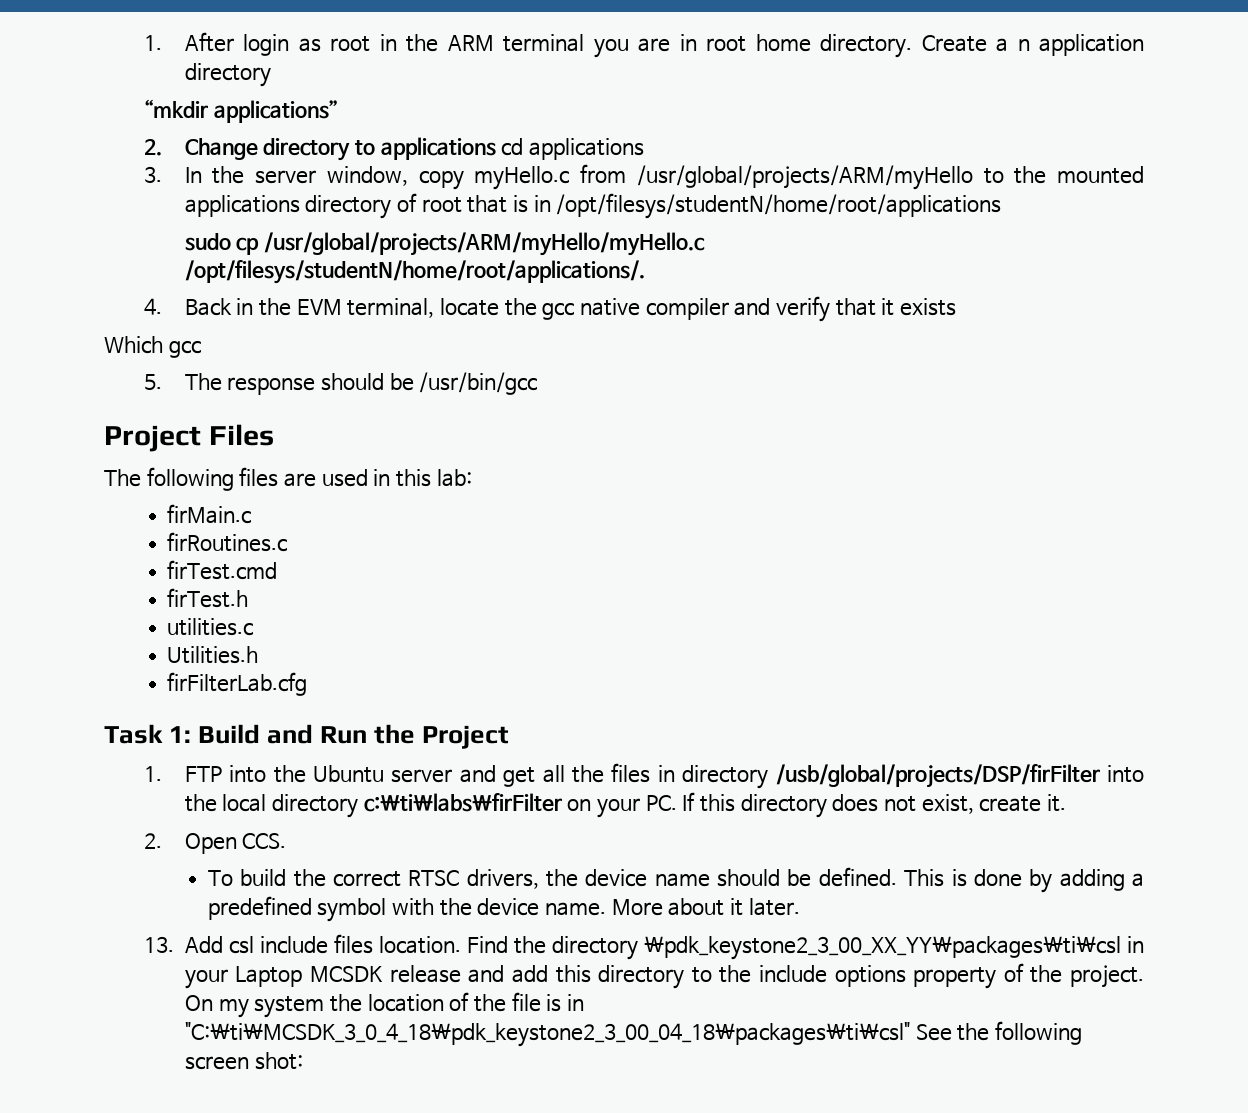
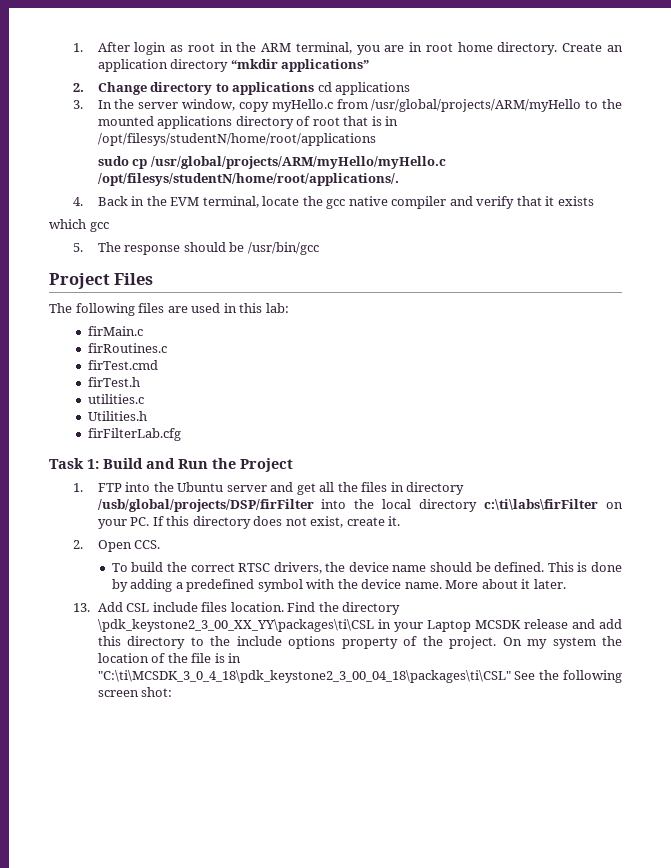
- 1. After login as root in the ARM terminal you are in root home directory.
+ 1. After login as root in the ARM terminal, you are in root home directory.
- Create a n application directory
- “mkdir applications”
+ Create an application directory “mkdir applications”
- Which gcc
+ which gcc
- 13. Add csl include files location.
+ 13. Add CSL include files location.
- Find the directory \pdk_keystone2_3_00_XX_YY\packages\ti\csl in your Laptop MCSDK release and add this directory to the include options property of the project.
+ Find the directory \pdk_keystone2_3_00_XX_YY\packages\ti\CSL in your Laptop MCSDK release and add this directory to the include options property of the project.
- On my system the location of the file is in "C:\ti\MCSDK_3_0_4_18\pdk_keystone2_3_00_04_18\packages\ti\csl" See the following screen shot:
+ On my system the location of the file is in "C:\ti\MCSDK_3_0_4_18\pdk_keystone2_3_00_04_18\packages\ti\CSL" See the following screen shot:

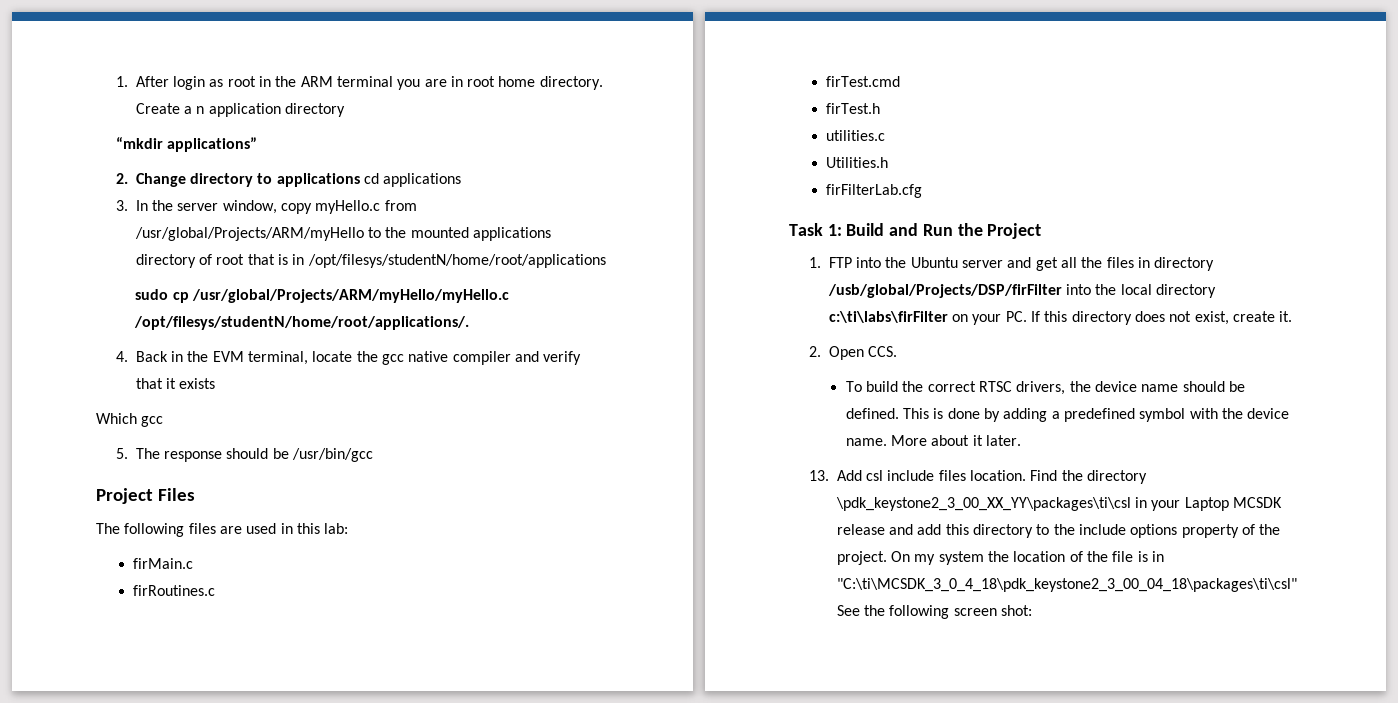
- 1. After login as root in the ARM terminal, you are in root home directory.
+ 1. After login as root in the ARM terminal you are in root home directory.
- Create an application directory “mkdir applications”
+ Create a n application directory
+ “mkdir applications”
- 3. In the server window, copy myHello.c from /usr/global/projects/ARM/myHello to the mounted applications directory of root that is in /opt/filesys/studentN/home/root/applications
+ 3. In the server window, copy myHello.c from /usr/global/Projects/ARM/myHello to the mounted applications directory of root that is in /opt/filesys/studentN/home/root/applications
- sudo cp /usr/global/projects/ARM/myHello/myHello.c /opt/filesys/studentN/home/root/applications/.
+ sudo cp /usr/global/Projects/ARM/myHello/myHello.c /opt/filesys/studentN/home/root/applications/.
- which gcc
+ Which gcc
- 1. FTP into the Ubuntu server and get all the files in directory /usb/global/projects/DSP/firFilter into the local directory c:\ti\labs\firFilter on your PC. If this directory does not exist, create it.
+ 1. FTP into the Ubuntu server and get all the files in directory /usb/global/Projects/DSP/firFilter into the local directory c:\ti\labs\firFilter on your PC. If this directory does not exist, create it.
- 13. Add CSL include files location.
+ 13. Add csl include files location.
- Find the directory \pdk_keystone2_3_00_XX_YY\packages\ti\CSL in your Laptop MCSDK release and add this directory to the include options property of the project.
+ Find the directory \pdk_keystone2_3_00_XX_YY\packages\ti\csl in your Laptop MCSDK release and add this directory to the include options property of the project.
- On my system the location of the file is in "C:\ti\MCSDK_3_0_4_18\pdk_keystone2_3_00_04_18\packages\ti\CSL" See the following screen shot:
+ On my system the location of the file is in "C:\ti\MCSDK_3_0_4_18\pdk_keystone2_3_00_04_18\packages\ti\csl" See the following screen shot:

